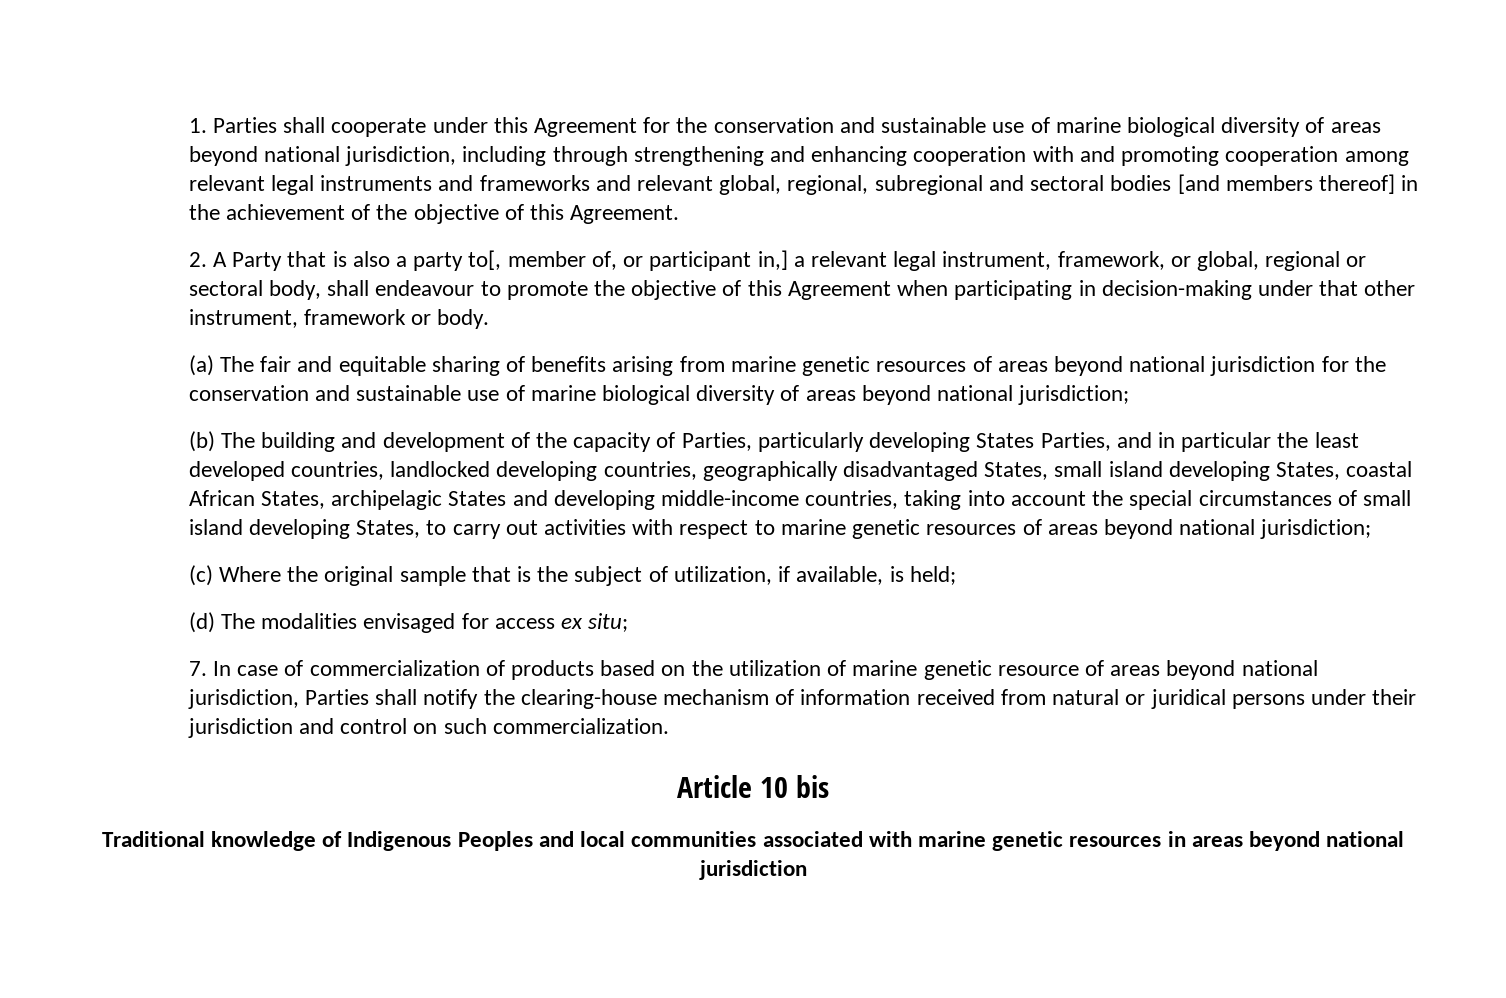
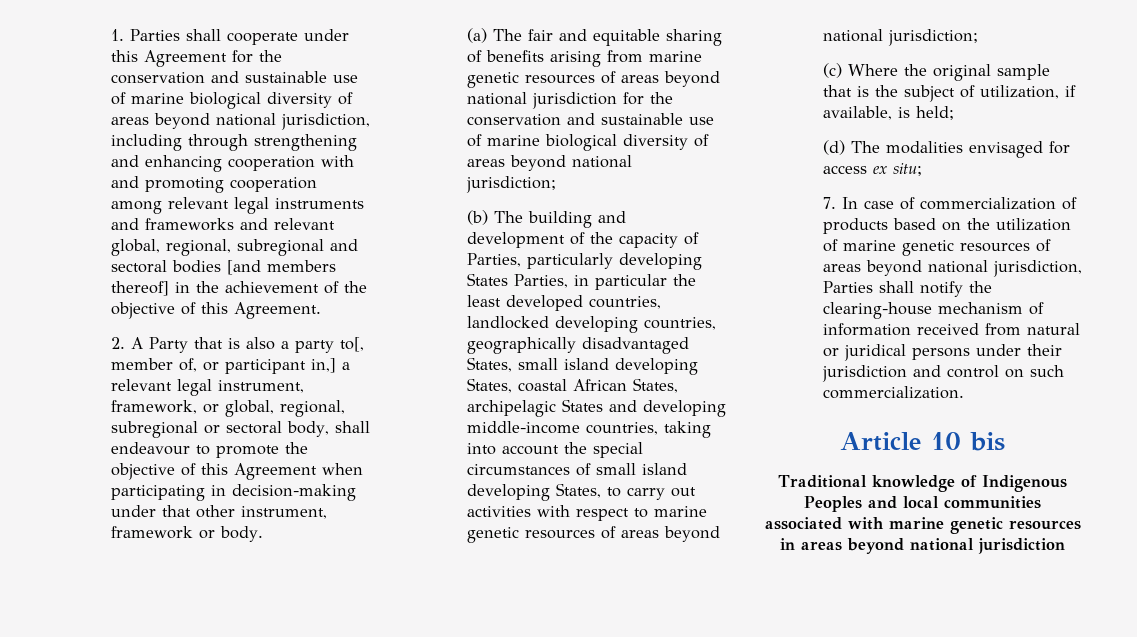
- 2. A Party that is also a party to[, member of, or participant in,] a relevant legal instrument, framework, or global, regional or sectoral body, shall endeavour to promote the objective of this Agreement when participating in decision-making under that other instrument, framework or body.
+ 2. A Party that is also a party to[, member of, or participant in,] a relevant legal instrument, framework, or global, regional, subregional or sectoral body, shall endeavour to promote the objective of this Agreement when participating in decision-making under that other instrument, framework or body.
- (b) The building and development of the capacity of Parties, particularly developing States Parties, and in particular the least developed countries, landlocked developing countries, geographically disadvantaged States, small island developing States, coastal African States, archipelagic States and developing middle-income countries, taking into account the special circumstances of small island developing States, to carry out activities with respect to marine genetic resources of areas beyond national jurisdiction;
+ (b) The building and development of the capacity of Parties, particularly developing States Parties, in particular the least developed countries, landlocked developing countries, geographically disadvantaged States, small island developing States, coastal African States, archipelagic States and developing middle-income countries, taking into account the special circumstances of small island developing States, to carry out activities with respect to marine genetic resources of areas beyond national jurisdiction;
- 7. In case of commercialization of products based on the utilization of marine genetic resource of areas beyond national jurisdiction, Parties shall notify the clearing-house mechanism of information received from natural or juridical persons under their jurisdiction and control on such commercialization.
+ 7. In case of commercialization of products based on the utilization of marine genetic resources of areas beyond national jurisdiction, Parties shall notify the clearing-house mechanism of information received from natural or juridical persons under their jurisdiction and control on such commercialization.

